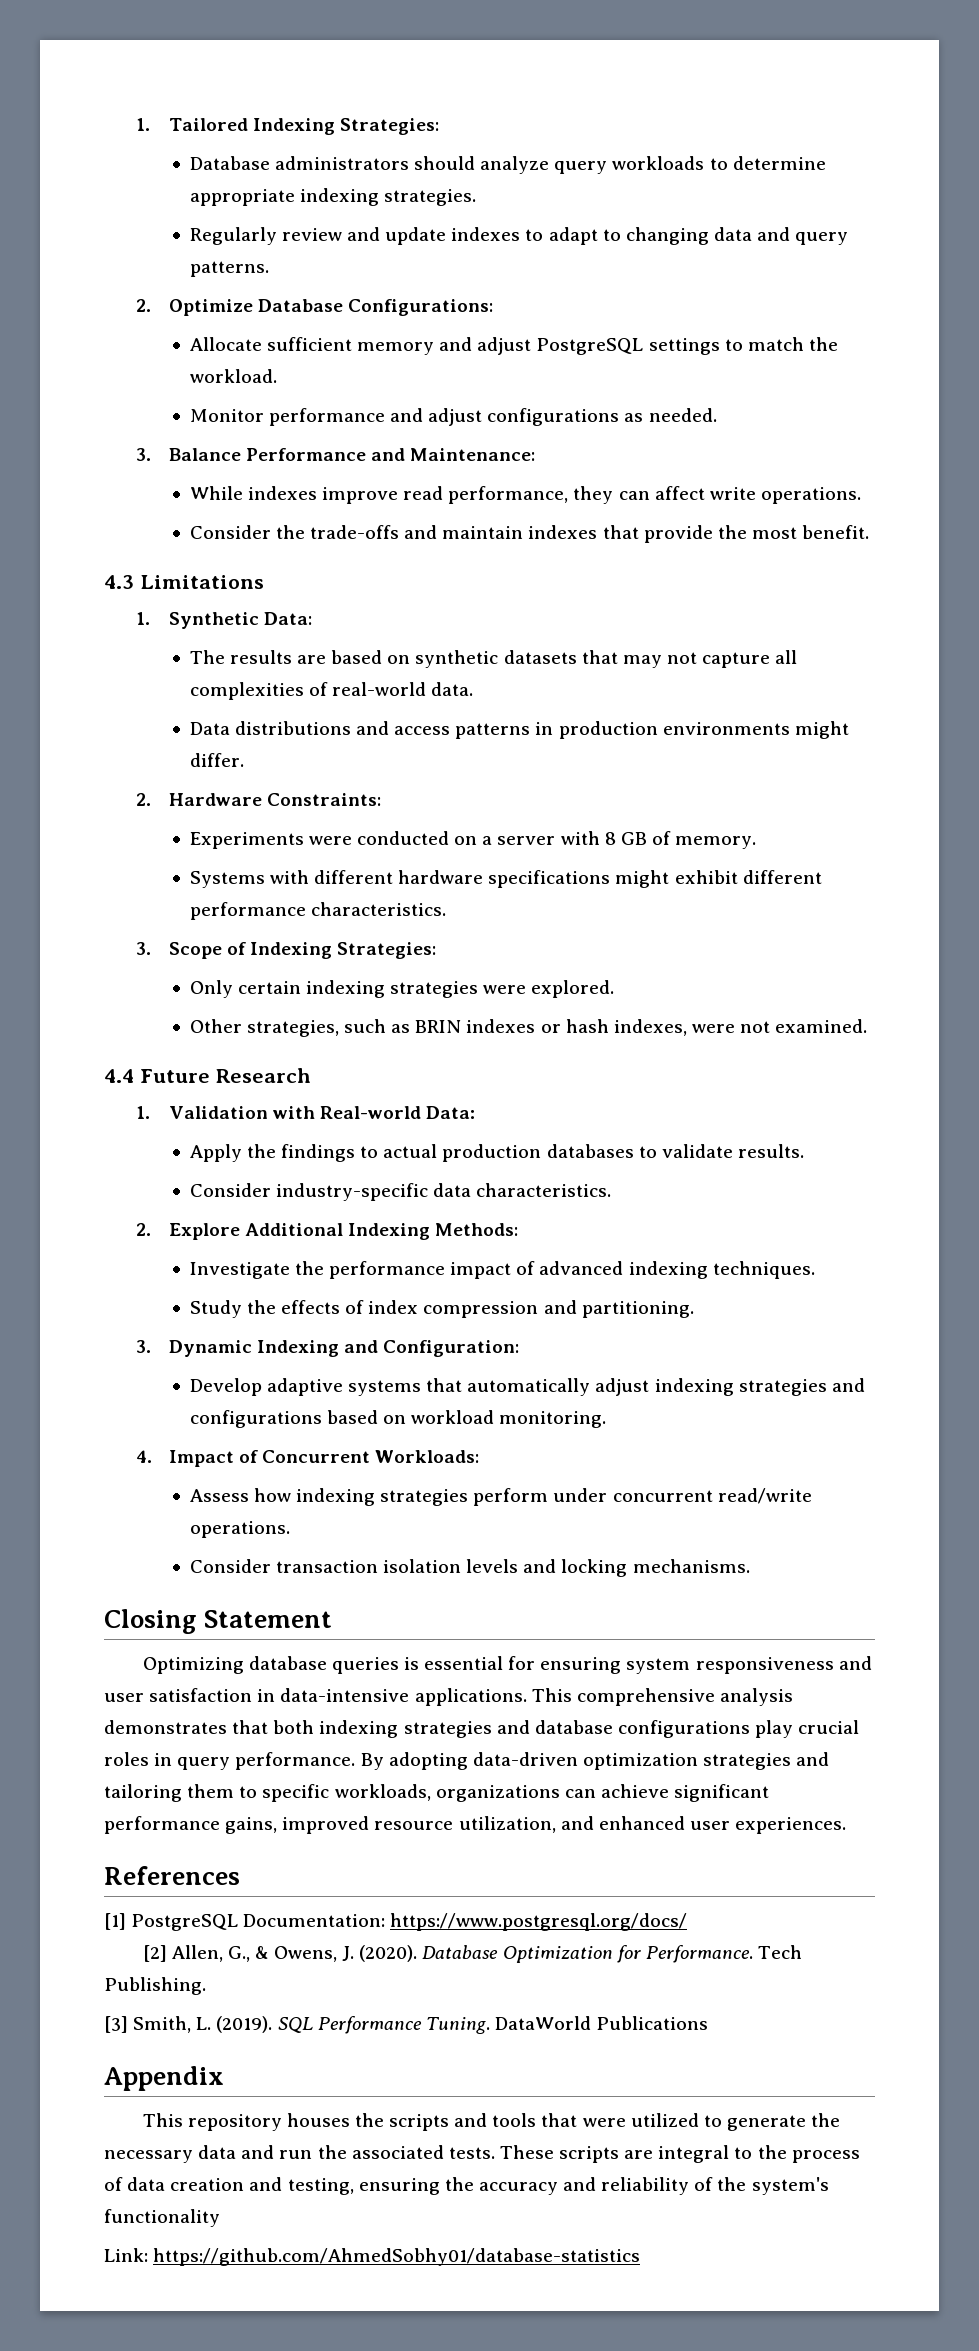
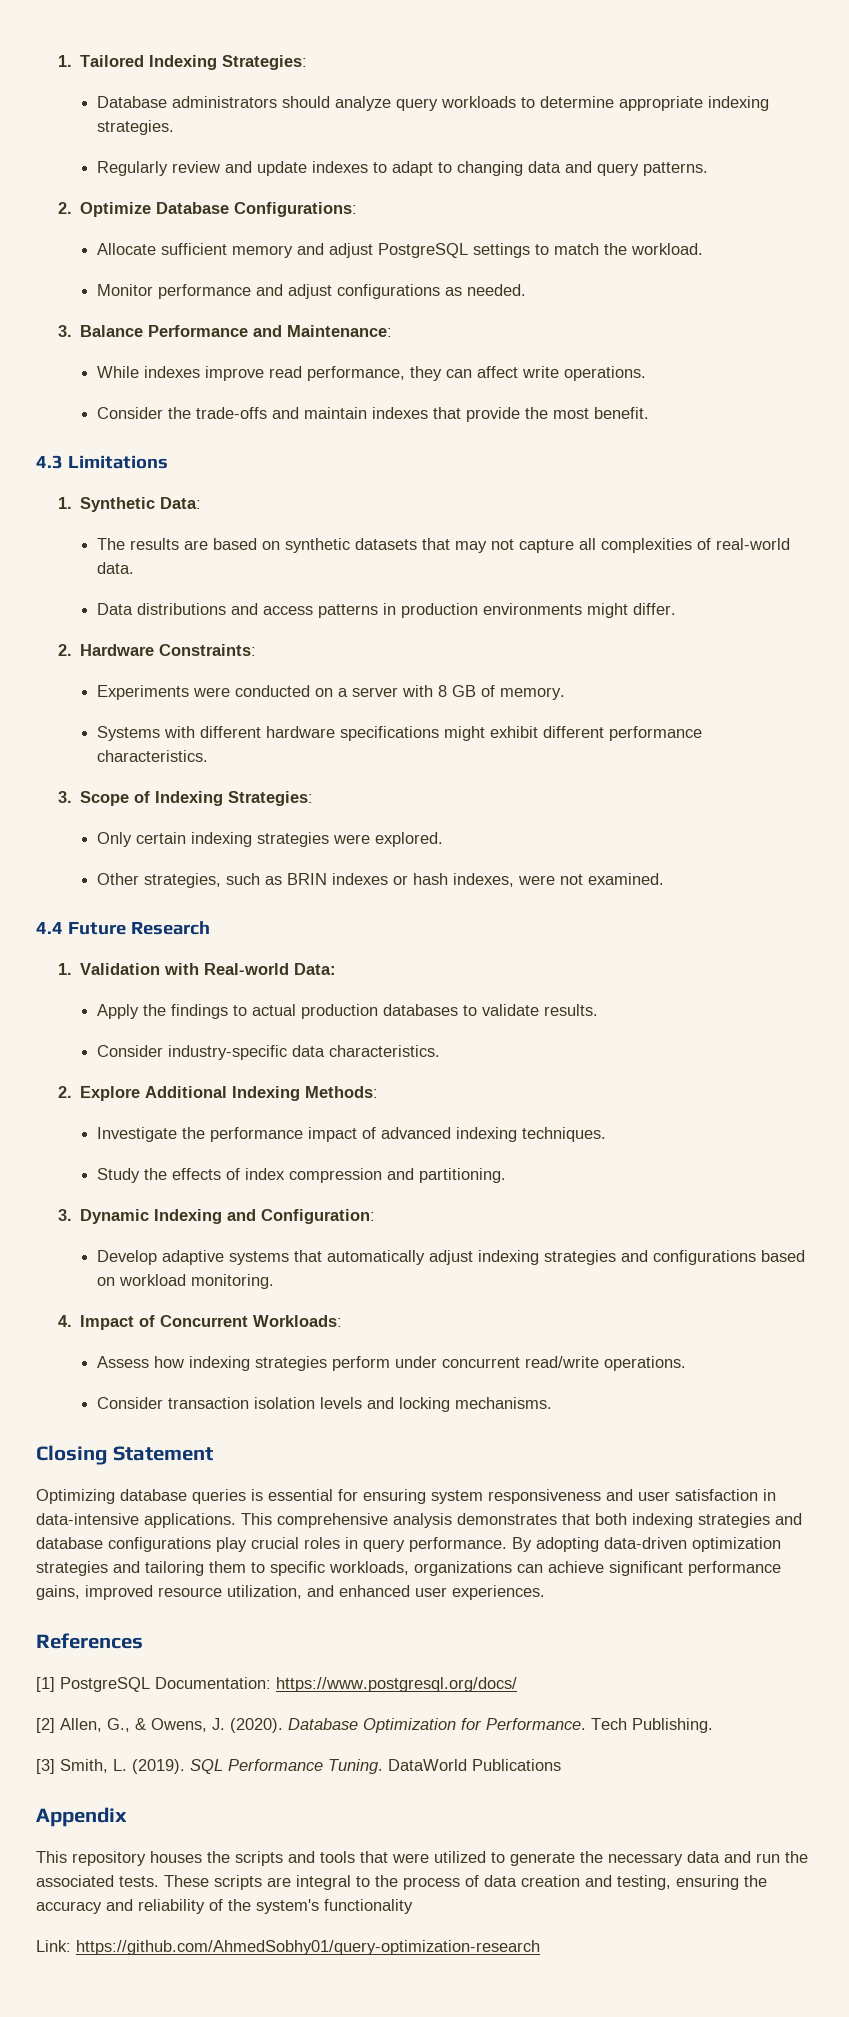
- Link: https://github.com/AhmedSobhy01/database-statistics
+ Link: https://github.com/AhmedSobhy01/query-optimization-research

